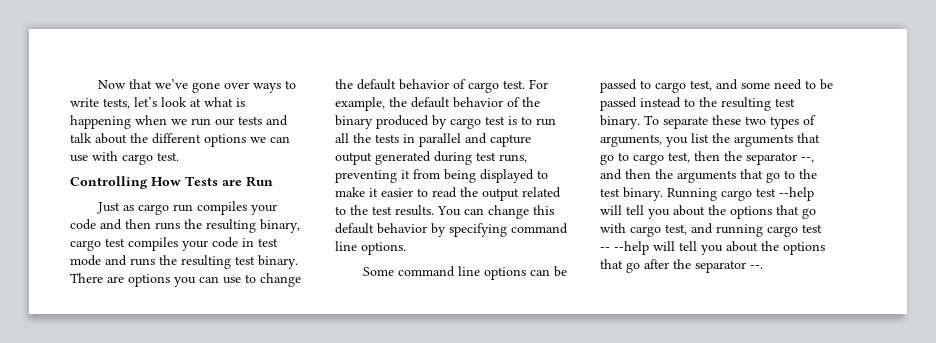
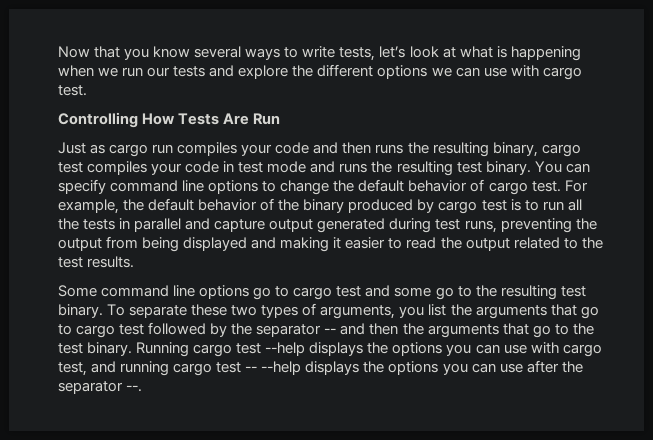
- Now that we’ve gone over ways to write tests, let’s look at what is happening when we run our tests and talk about the different options we can use with cargo test.
+ Now that you know several ways to write tests, let’s look at what is happening when we run our tests and explore the different options we can use with cargo test.
- Controlling How Tests are Run
+ Controlling How Tests Are Run
- There are options you can use to change the default behavior of cargo test.
+ You can specify command line options to change the default behavior of cargo test.
- For example, the default behavior of the binary produced by cargo test is to run all the tests in parallel and capture output generated during test runs, preventing it from being displayed to make it easier to read the output related to the test results. You can change this default behavior by specifying command line options.
+ For example, the default behavior of the binary produced by cargo test is to run all the tests in parallel and capture output generated during test runs, preventing the output from being displayed and making it easier to read the output related to the test results.
- Some command line options can be passed to cargo test, and some need to be passed instead to the resulting test binary.
+ Some command line options go to cargo test and some go to the resulting test binary.
- To separate these two types of arguments, you list the arguments that go to cargo test, then the separator --, and then the arguments that go to the test binary.
+ To separate these two types of arguments, you list the arguments that go to cargo test followed by the separator -- and then the arguments that go to the test binary.
- Running cargo test --help will tell you about the options that go with cargo test, and running cargo test -- --help will tell you about the options that go after the separator --.
+ Running cargo test --help displays the options you can use with cargo test, and running cargo test -- --help displays the options you can use after the separator --.

